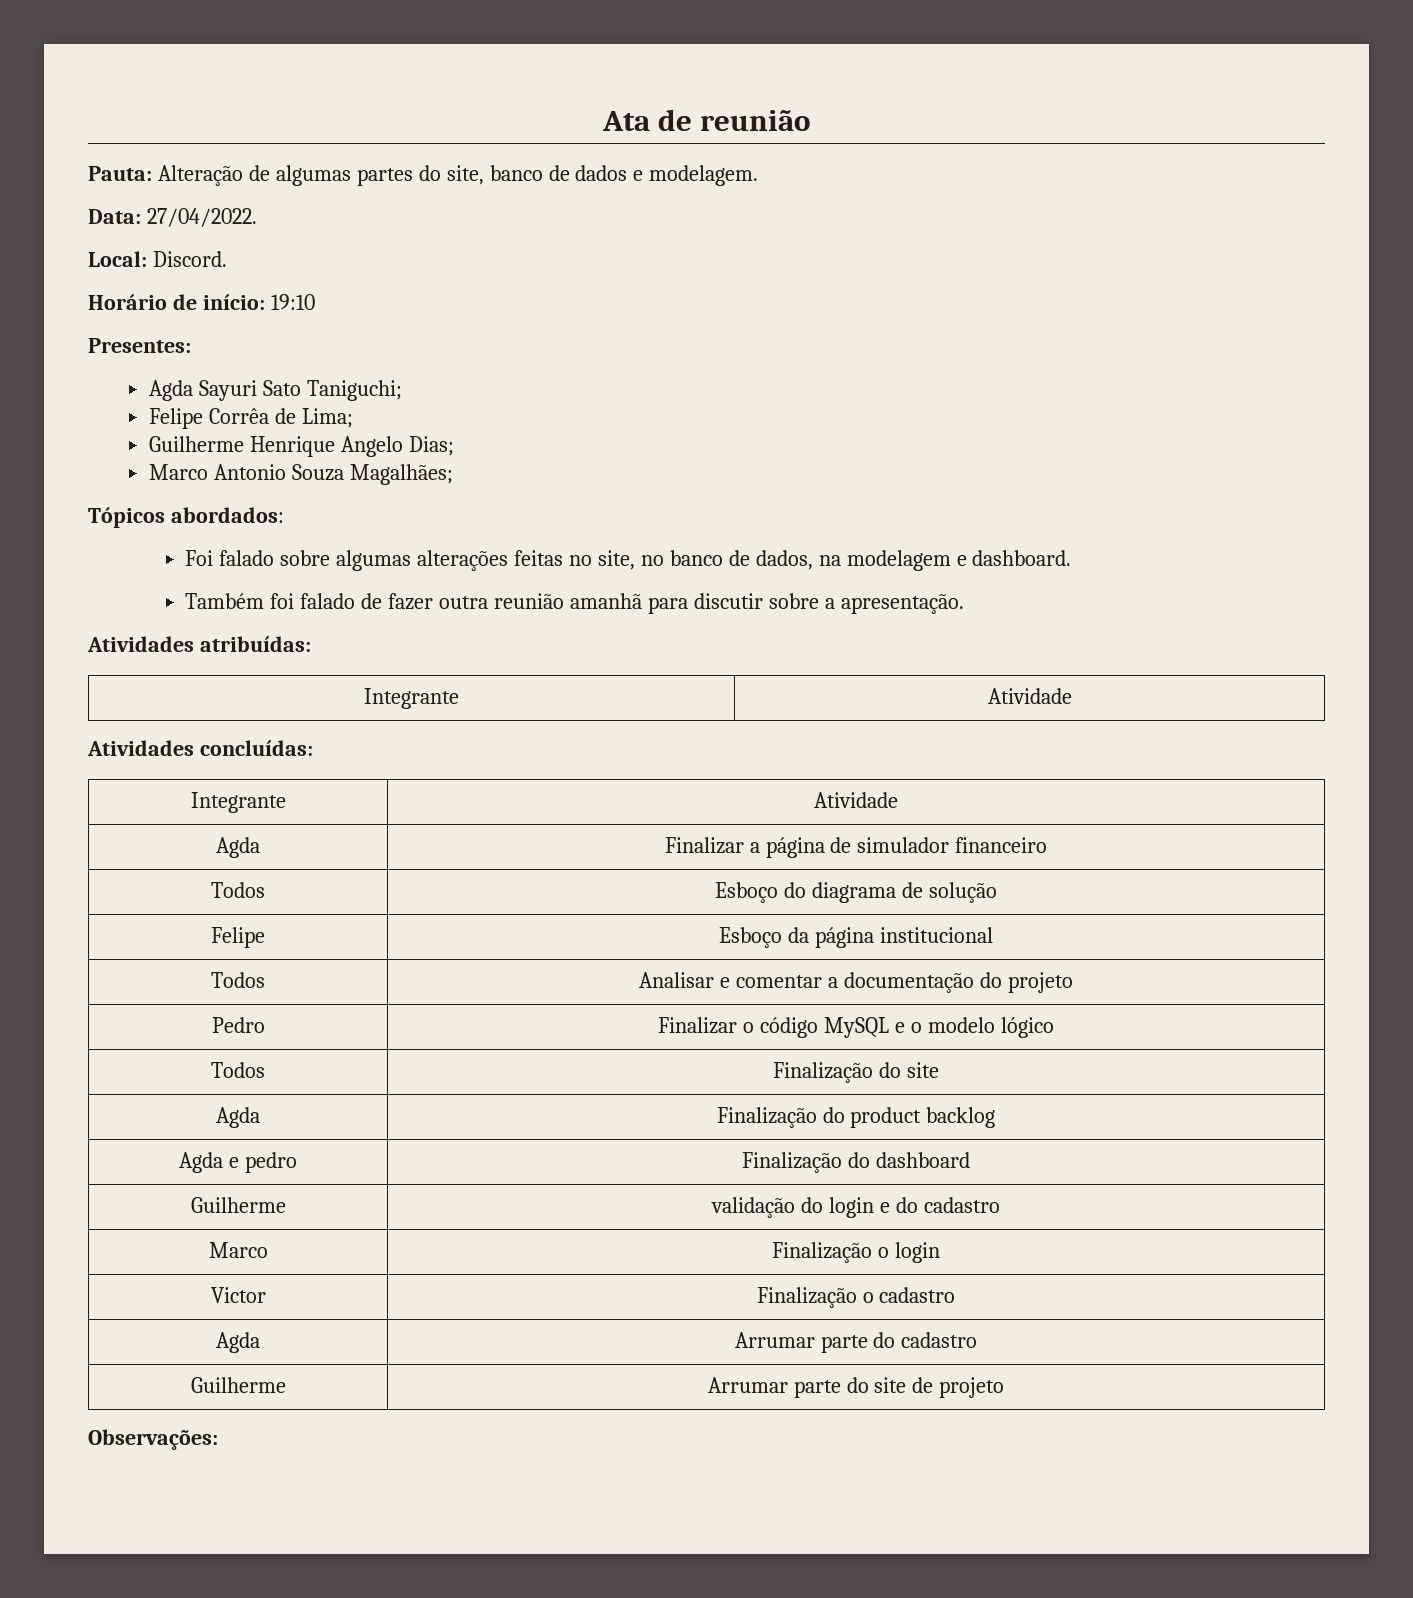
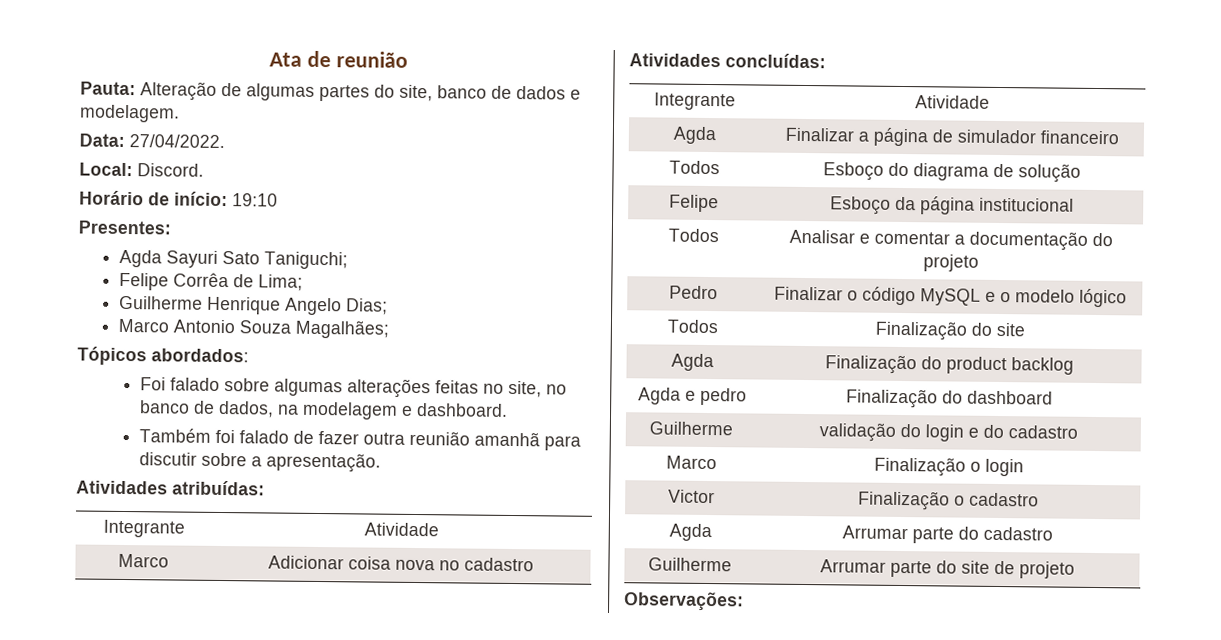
+ Marco | Adicionar coisa nova no cadastro

